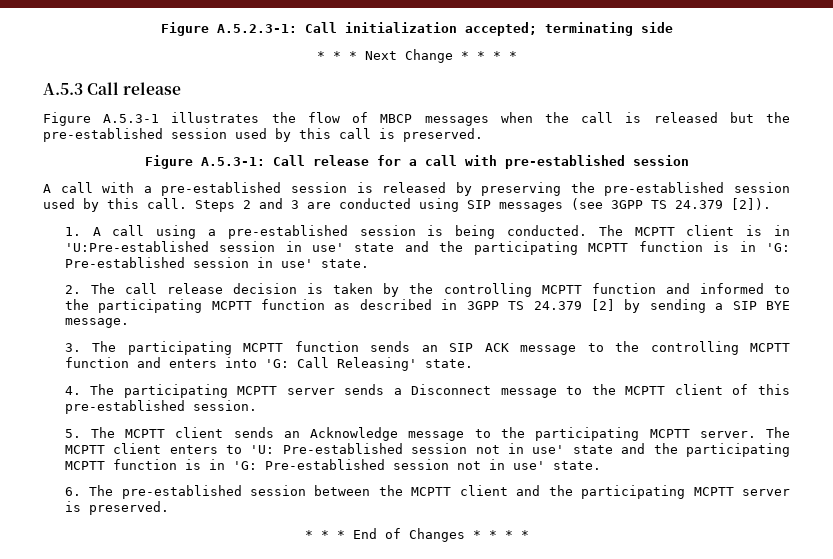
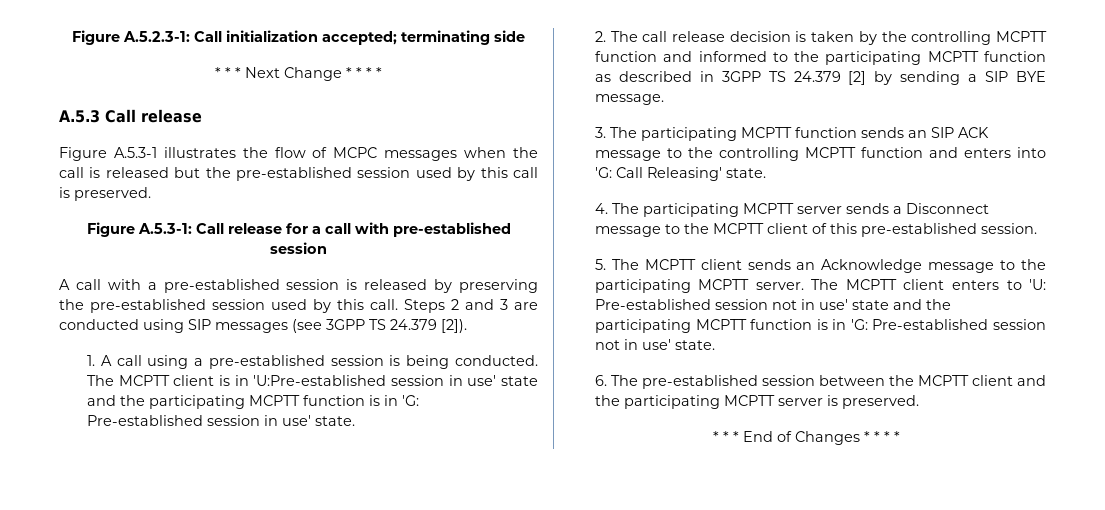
- Figure A.5.3-1 illustrates the flow of MBCP messages when the call is released but the pre-established session used by this call is preserved.
+ Figure A.5.3-1 illustrates the flow of MCPC messages when the call is released but the pre-established session used by this call is preserved.

